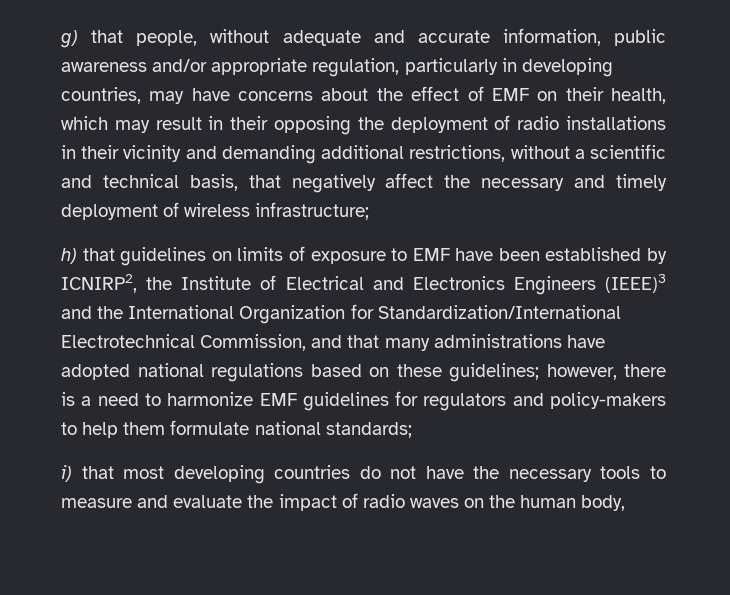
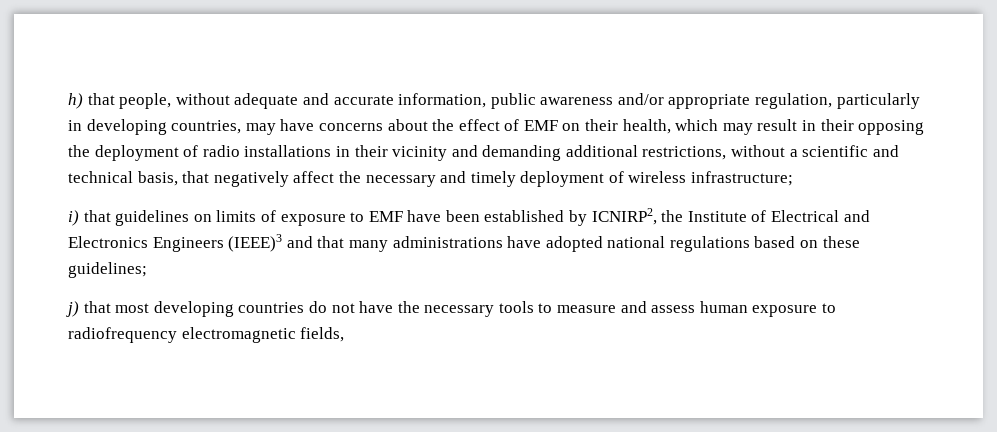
- g) that people, without adequate and accurate information, public awareness and/or appropriate regulation, particularly in developing countries, may have concerns about the effect of EMF on their health, which may result in their opposing the deployment of radio installations in their vicinity and demanding additional restrictions, without a scientific and technical basis, that negatively affect the necessary and timely deployment of wireless infrastructure;
+ h) that people, without adequate and accurate information, public awareness and/or appropriate regulation, particularly in developing countries, may have concerns about the effect of EMF on their health, which may result in their opposing the deployment of radio installations in their vicinity and demanding additional restrictions, without a scientific and technical basis, that negatively affect the necessary and timely deployment of wireless infrastructure;
- h) that guidelines on limits of exposure to EMF have been established by ICNIRP2, the Institute of Electrical and Electronics Engineers (IEEE)3 and the International Organization for Standardization/International Electrotechnical Commission, and that many administrations have adopted national regulations based on these guidelines; however, there is a need to harmonize EMF guidelines for regulators and policy-makers to help them formulate national standards;
- i) that most developing countries do not have the necessary tools to measure and evaluate the impact of radio waves on the human body,
+ i) that guidelines on limits of exposure to EMF have been established by ICNIRP2, the Institute of Electrical and Electronics Engineers (IEEE)3 and that many administrations have adopted national regulations based on these guidelines;
+ j) that most developing countries do not have the necessary tools to measure and assess human exposure to radiofrequency electromagnetic fields,

